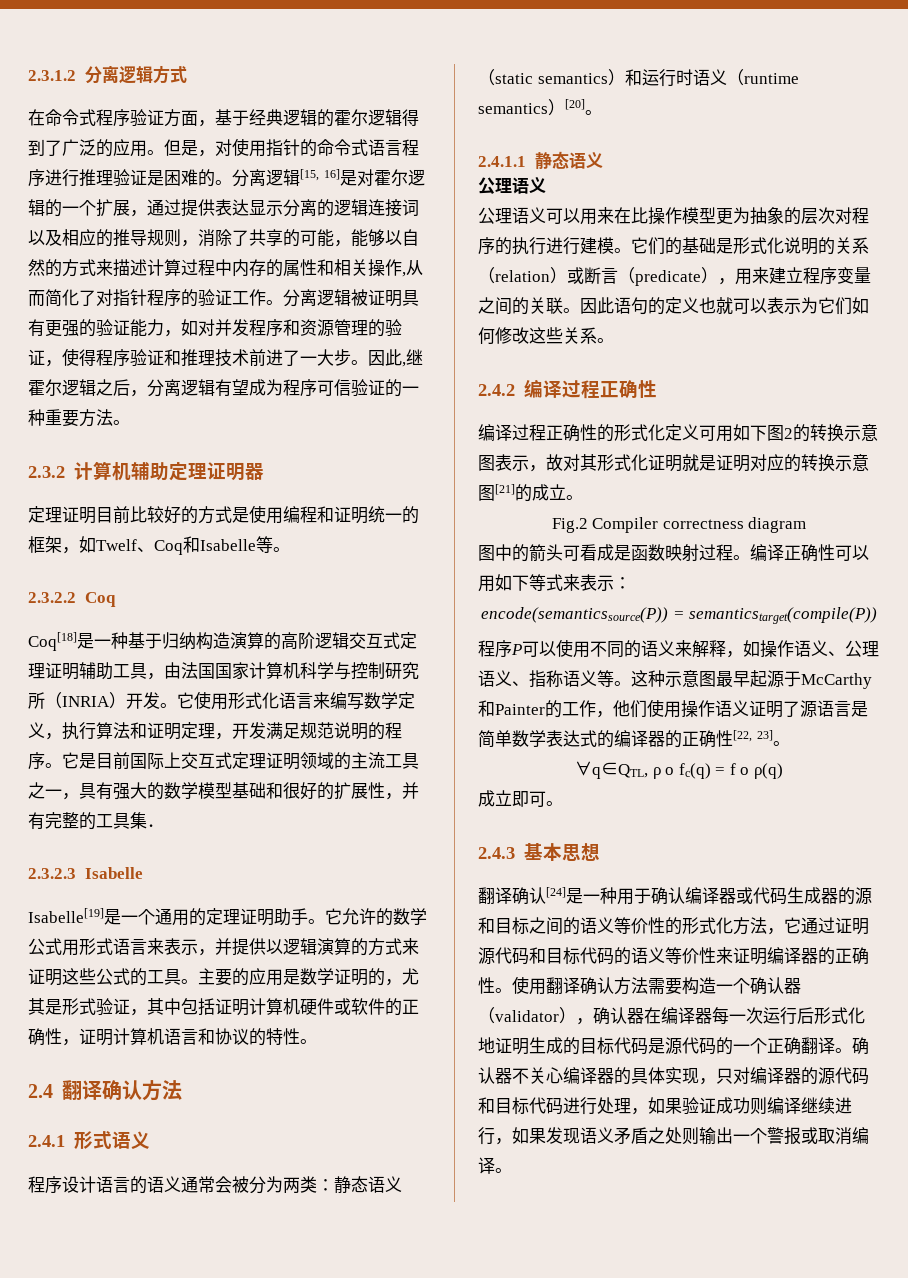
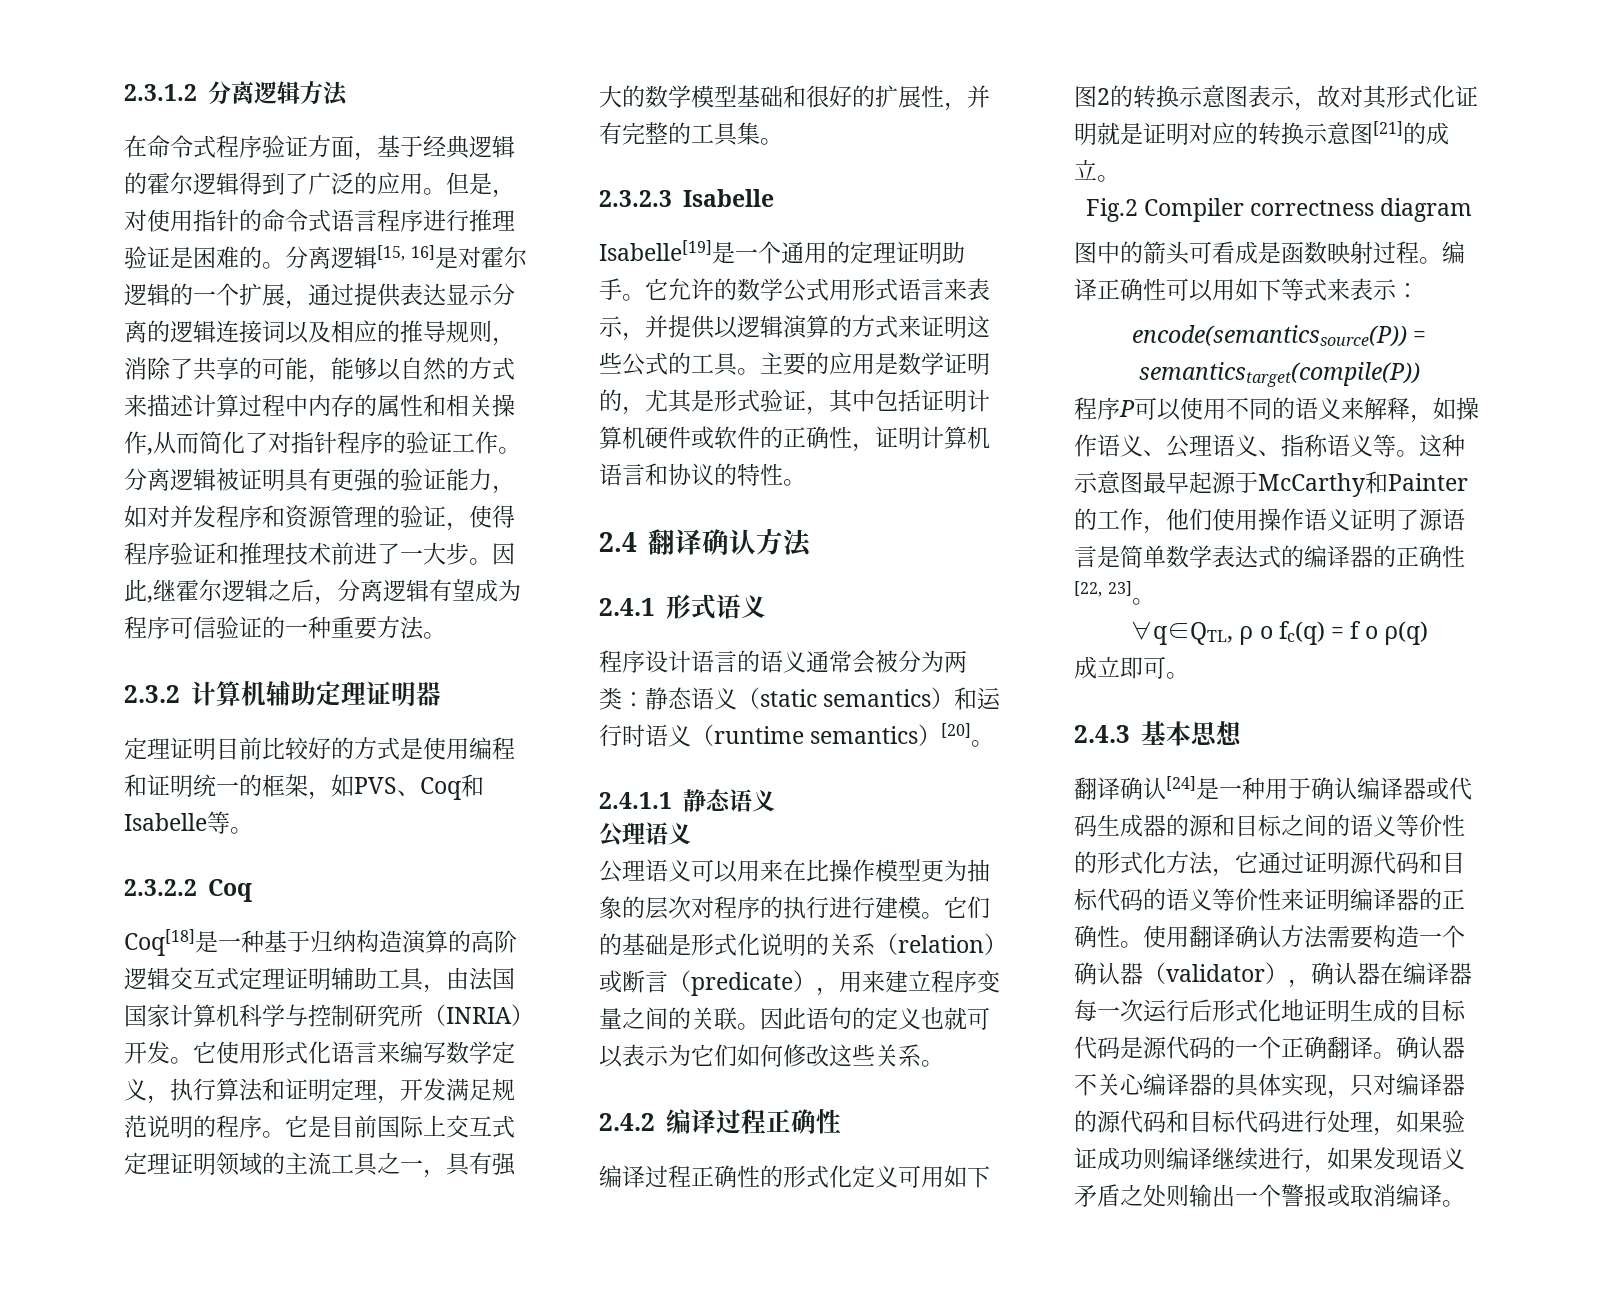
- 2.3.1.2分离逻辑方式
+ 2.3.1.2分离逻辑方法
- 定理证明目前比较好的方式是使用编程和证明统一的框架，如Twelf、Coq和Isabelle等。
+ 定理证明目前比较好的方式是使用编程和证明统一的框架，如PVS、Coq和Isabelle等。
- 它是目前国际上交互式定理证明领域的主流工具之一，具有强大的数学模型基础和很好的扩展性，并有完整的工具集．
+ 它是目前国际上交互式定理证明领域的主流工具之一，具有强大的数学模型基础和很好的扩展性，并有完整的工具集。

